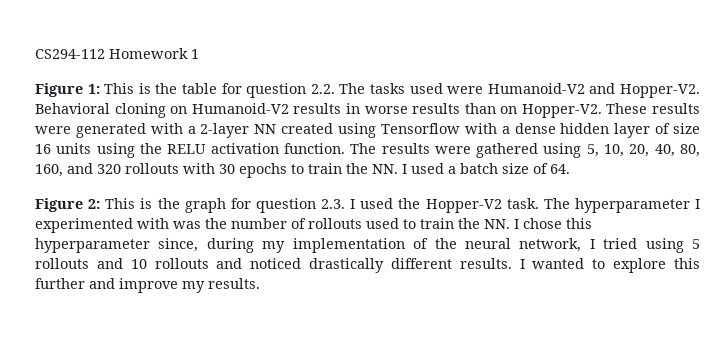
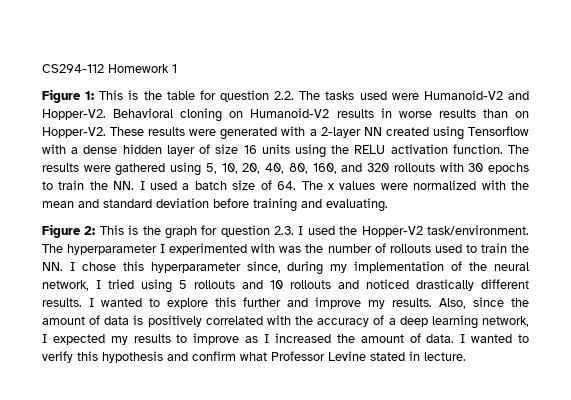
- The results were gathered using 5, 10, 20, 40, 80, 160, and 320 rollouts with 30 epochs to train the NN. I used a batch size of 64.
+ The results were gathered using 5, 10, 20, 40, 80, 160, and 320 rollouts with 30 epochs to train the NN. I used a batch size of 64. The x values were normalized with the mean and standard deviation before training and evaluating.
- Figure 2: This is the graph for question 2.3. I used the Hopper-V2 task.
+ Figure 2: This is the graph for question 2.3. I used the Hopper-V2 task/environment.
+ Also, since the amount of data is positively correlated with the accuracy of a deep learning network, I expected my results to improve as I increased the amount of data. I wanted to verify this hypothesis and confirm what Professor Levine stated in lecture.

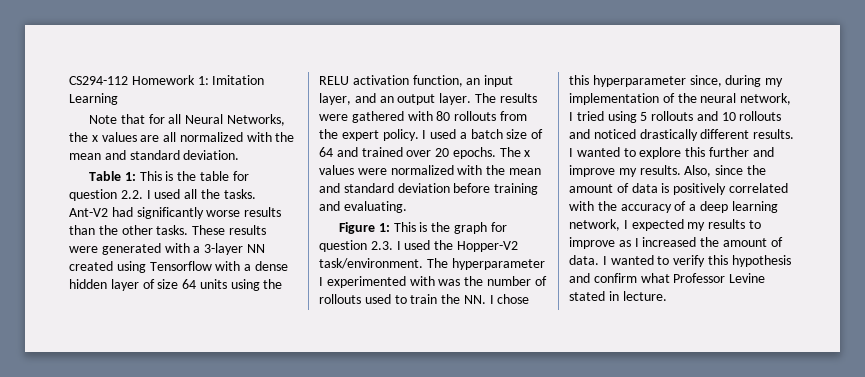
- CS294-112 Homework 1
- Figure 1: This is the table for question 2.2. The tasks used were Humanoid-V2 and Hopper-V2. Behavioral cloning on Humanoid-V2 results in worse results than on Hopper-V2.
+ CS294-112 Homework 1: Imitation Learning
+ Note that for all Neural Networks, the x values are all normalized with the mean and standard deviation.
+ Table 1: This is the table for question 2.2. I used all the tasks. Ant-V2 had significantly worse results than the other tasks.
- These results were generated with a 2-layer NN created using Tensorflow with a dense hidden layer of size 16 units using the RELU activation function. The results were gathered using 5, 10, 20, 40, 80, 160, and 320 rollouts with 30 epochs to train the NN. I used a batch size of 64. The x values were normalized with the mean and standard deviation before training and evaluating.
+ These results were generated with a 3-layer NN created using Tensorflow with a dense hidden layer of size 64 units using the RELU activation function, an input layer, and an output layer. The results were gathered with 80 rollouts from the expert policy. I used a batch size of 64 and trained over 20 epochs. The x values were normalized with the mean and standard deviation before training and evaluating.
- Figure 2: This is the graph for question 2.3. I used the Hopper-V2 task/environment.
+ Figure 1: This is the graph for question 2.3. I used the Hopper-V2 task/environment.

